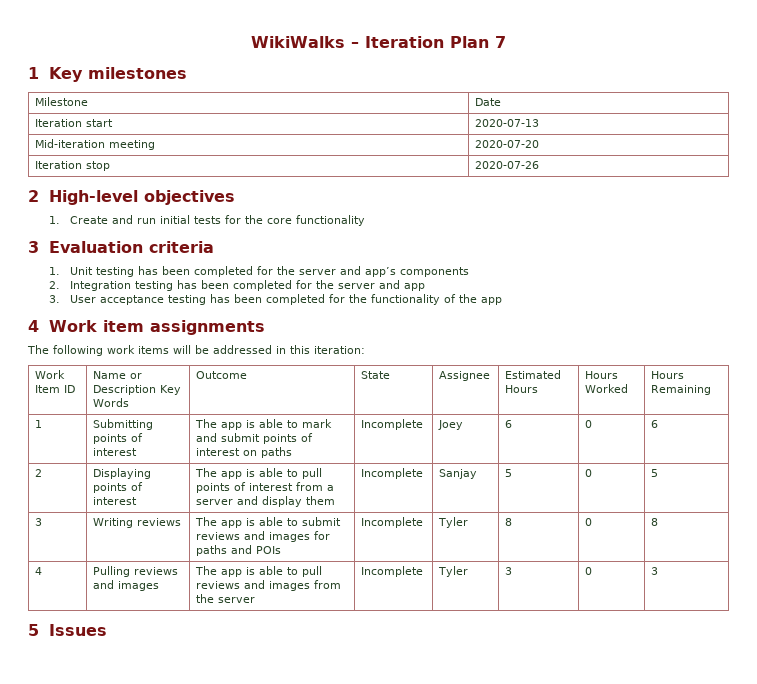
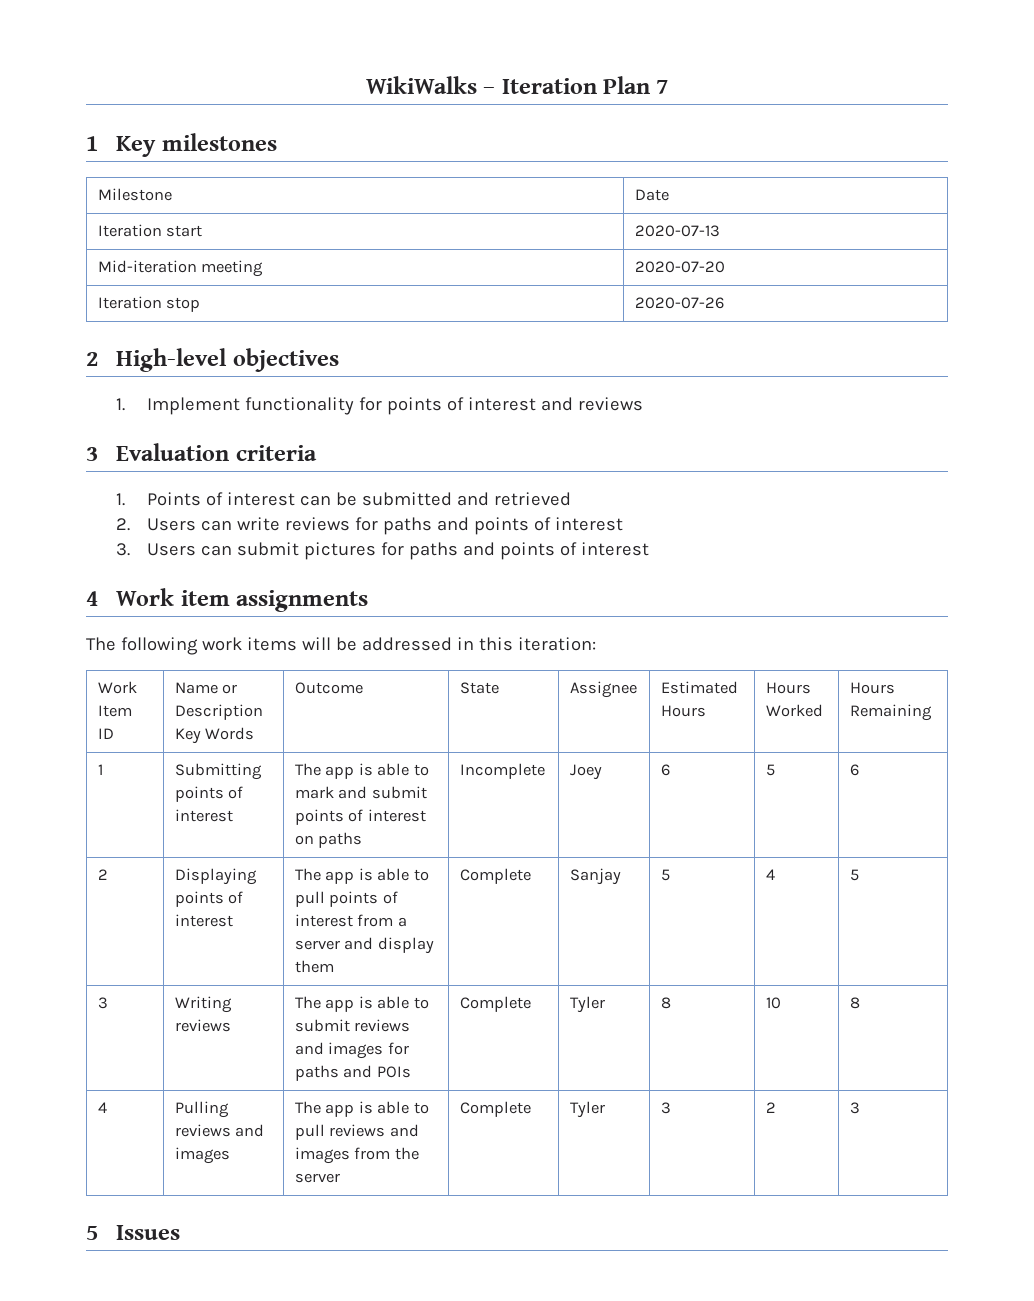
- 1. Create and run initial tests for the core functionality
+ 1. Implement functionality for points of interest and reviews
  3 Evaluation criteria
- 1. Unit testing has been completed for the server and app’s components
- 2. Integration testing has been completed for the server and app
- 3. User acceptance testing has been completed for the functionality of the app
+ 1. Points of interest can be submitted and retrieved
+ 2. Users can write reviews for paths and points of interest
+ 3. Users can submit pictures for paths and points of interest
- 1 | Submitting points of interest | The app is able to mark and submit points of interest on paths | Incomplete | Joey | 6 | 0 | 6
+ 1 | Submitting points of interest | The app is able to mark and submit points of interest on paths | Incomplete | Joey | 6 | 5 | 6
- 2 | Displaying points of interest | The app is able to pull points of interest from a server and display them | Incomplete | Sanjay | 5 | 0 | 5
+ 2 | Displaying points of interest | The app is able to pull points of interest from a server and display them | Complete | Sanjay | 5 | 4 | 5
- 3 | Writing reviews | The app is able to submit reviews and images for paths and POIs | Incomplete | Tyler | 8 | 0 | 8
+ 3 | Writing reviews | The app is able to submit reviews and images for paths and POIs | Complete | Tyler | 8 | 10 | 8
- 4 | Pulling reviews and images | The app is able to pull reviews and images from the server | Incomplete | Tyler | 3 | 0 | 3
+ 4 | Pulling reviews and images | The app is able to pull reviews and images from the server | Complete | Tyler | 3 | 2 | 3

